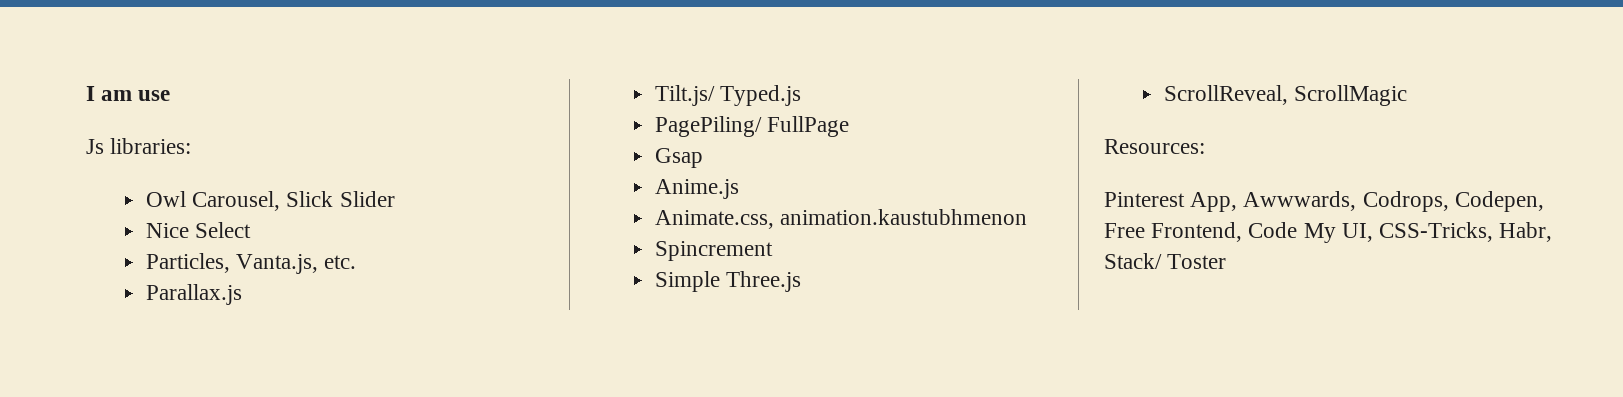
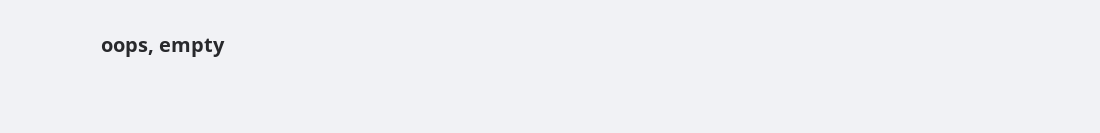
- I am use
- Js libraries:
- Owl Carousel, Slick Slider
- Nice Select
- Particles, Vanta.js, etc.
- Parallax.js
- Tilt.js/ Typed.js
- PagePiling/ FullPage
- Gsap
- Anime.js
- Animate.css, animation.kaustubhmenon
- Spincrement
- Simple Three.js
- ScrollReveal, ScrollMagic
- Resources:
- Pinterest App, Awwwards, Codrops, Codepen, Free Frontend, Code My UI, CSS-Tricks, Habr, Stack/ Toster
+ oops, empty

